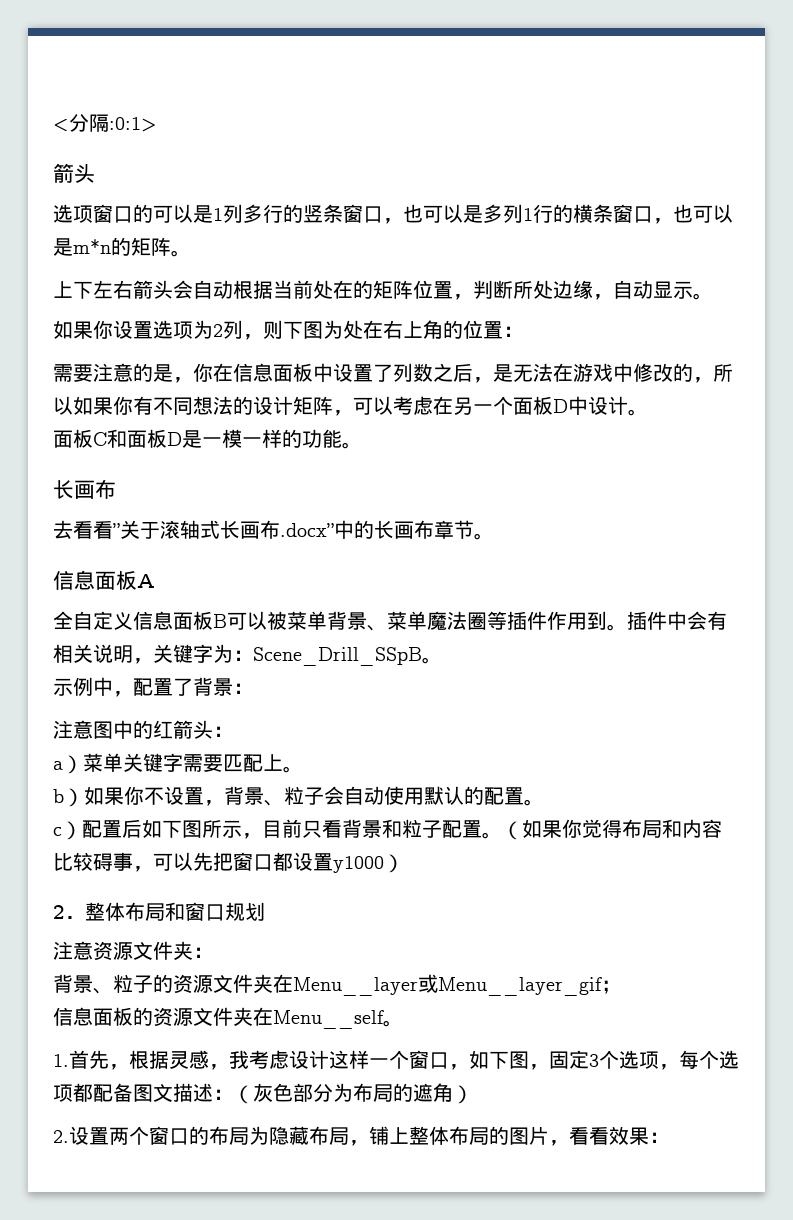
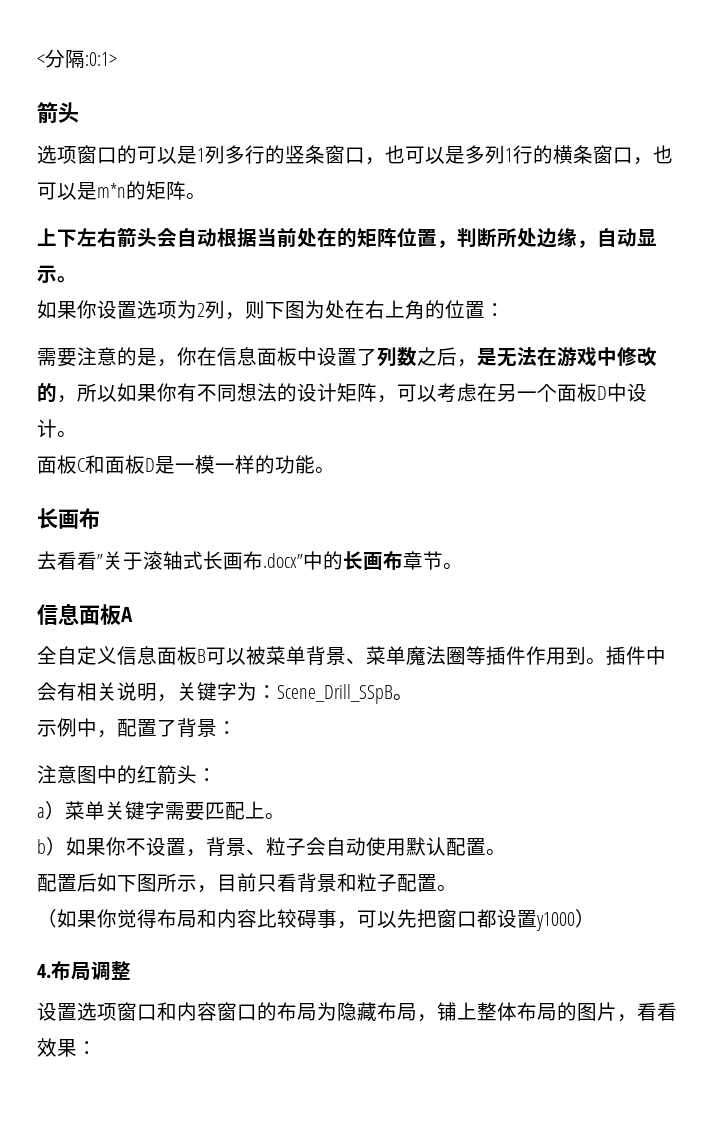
- b）如果你不设置，背景、粒子会自动使用默认的配置。
- c）配置后如下图所示，目前只看背景和粒子配置。（如果你觉得布局和内容比较碍事，可以先把窗口都设置y1000）
+ b）如果你不设置，背景、粒子会自动使用默认配置。
+ 配置后如下图所示，目前只看背景和粒子配置。
+ （如果你觉得布局和内容比较碍事，可以先把窗口都设置y1000）
- 2．整体布局和窗口规划
- 注意资源文件夹：
- 背景、粒子的资源文件夹在Menu__layer或Menu__layer_gif；
- 信息面板的资源文件夹在Menu__self。
- 1.首先，根据灵感，我考虑设计这样一个窗口，如下图，固定3个选项，每个选项都配备图文描述：（灰色部分为布局的遮角）
- 2.设置两个窗口的布局为隐藏布局，铺上整体布局的图片，看看效果：
+ 4.布局调整
+ 设置选项窗口和内容窗口的布局为隐藏布局，铺上整体布局的图片，看看效果：

